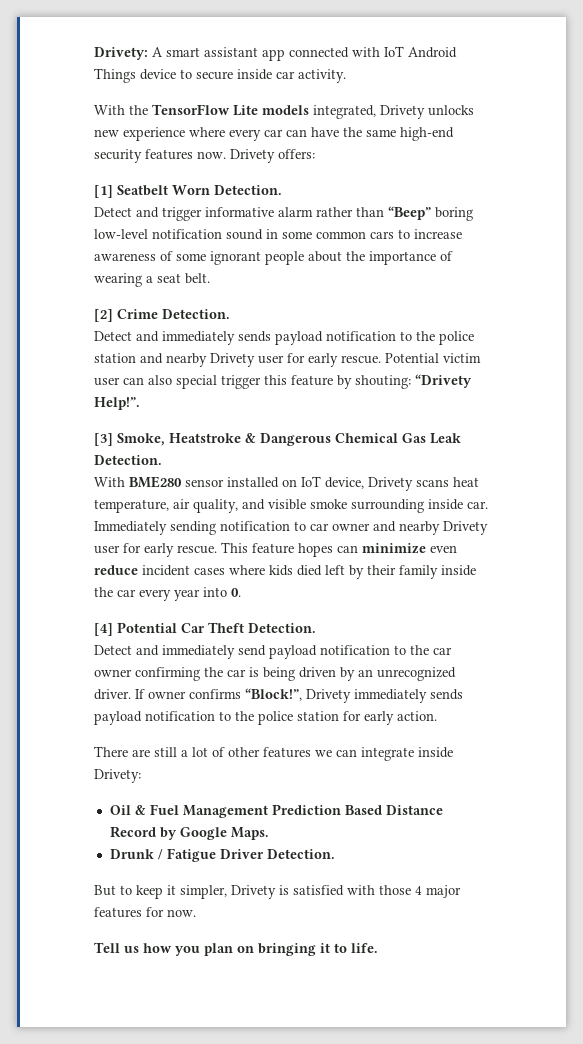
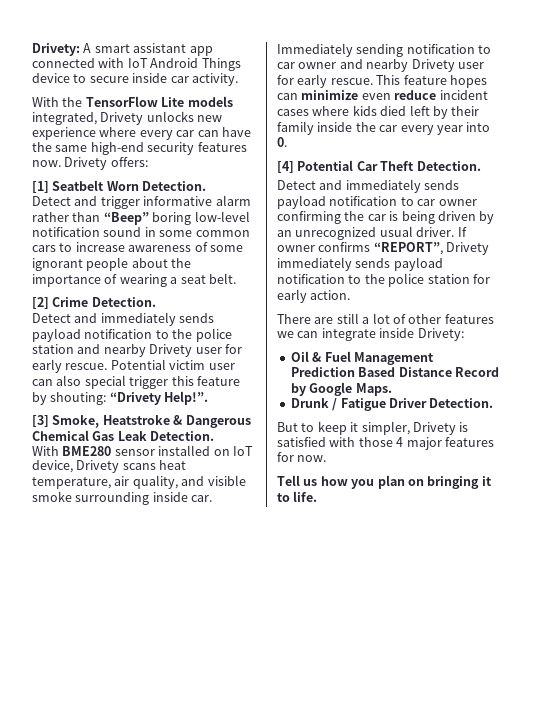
- Detect and immediately send payload notification to the car owner confirming the car is being driven by an unrecognized driver.
+ Detect and immediately sends payload notification to car owner confirming the car is being driven by an unrecognized usual driver.
- If owner confirms “Block!”, Drivety immediately sends payload notification to the police station for early action.
+ If owner confirms “REPORT”, Drivety immediately sends payload notification to the police station for early action.

